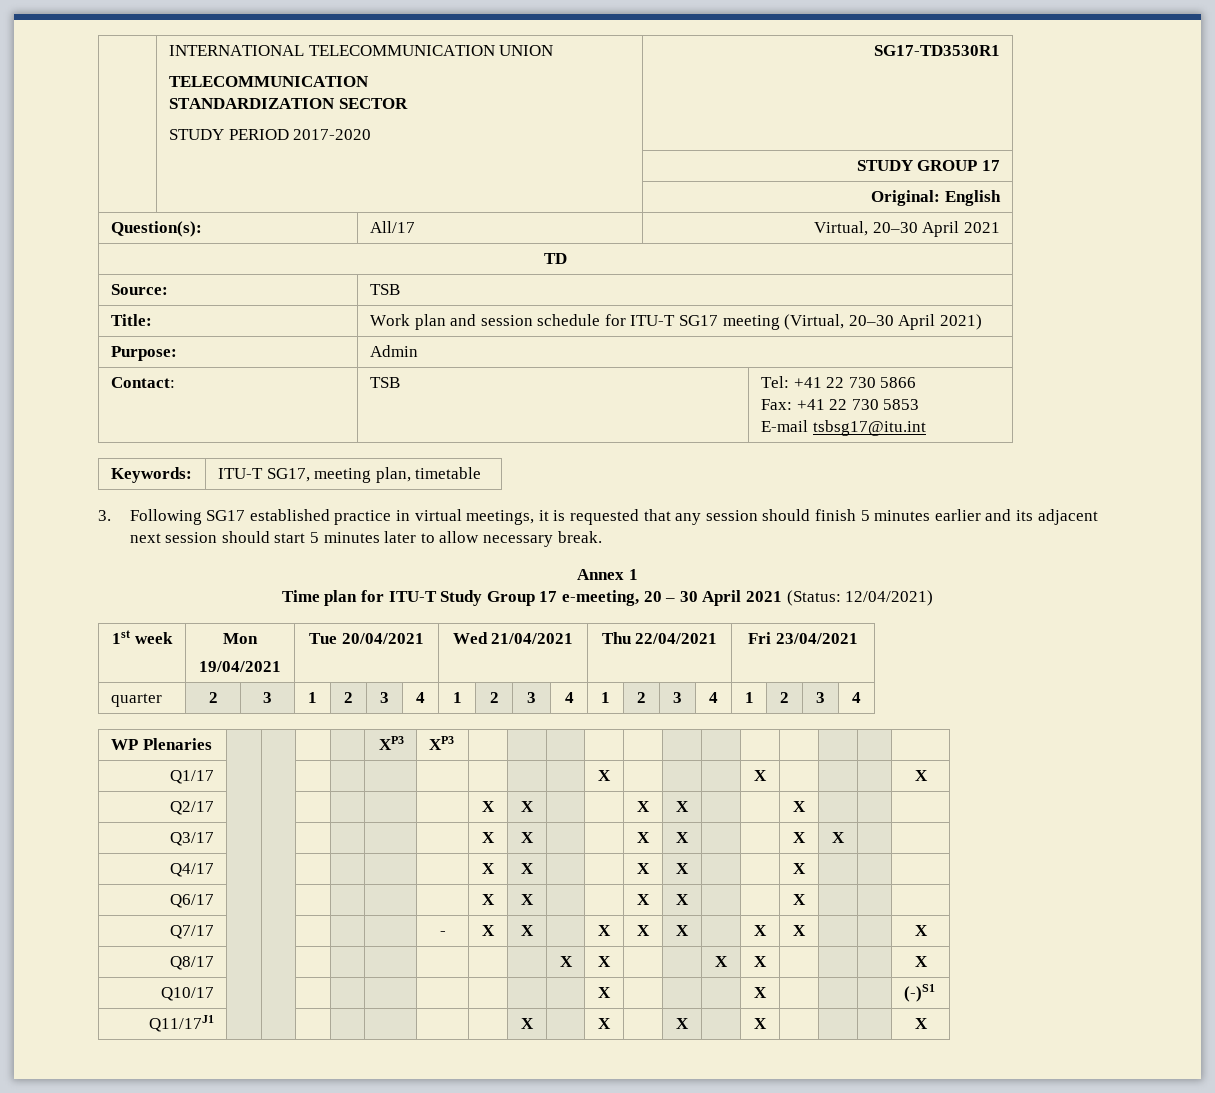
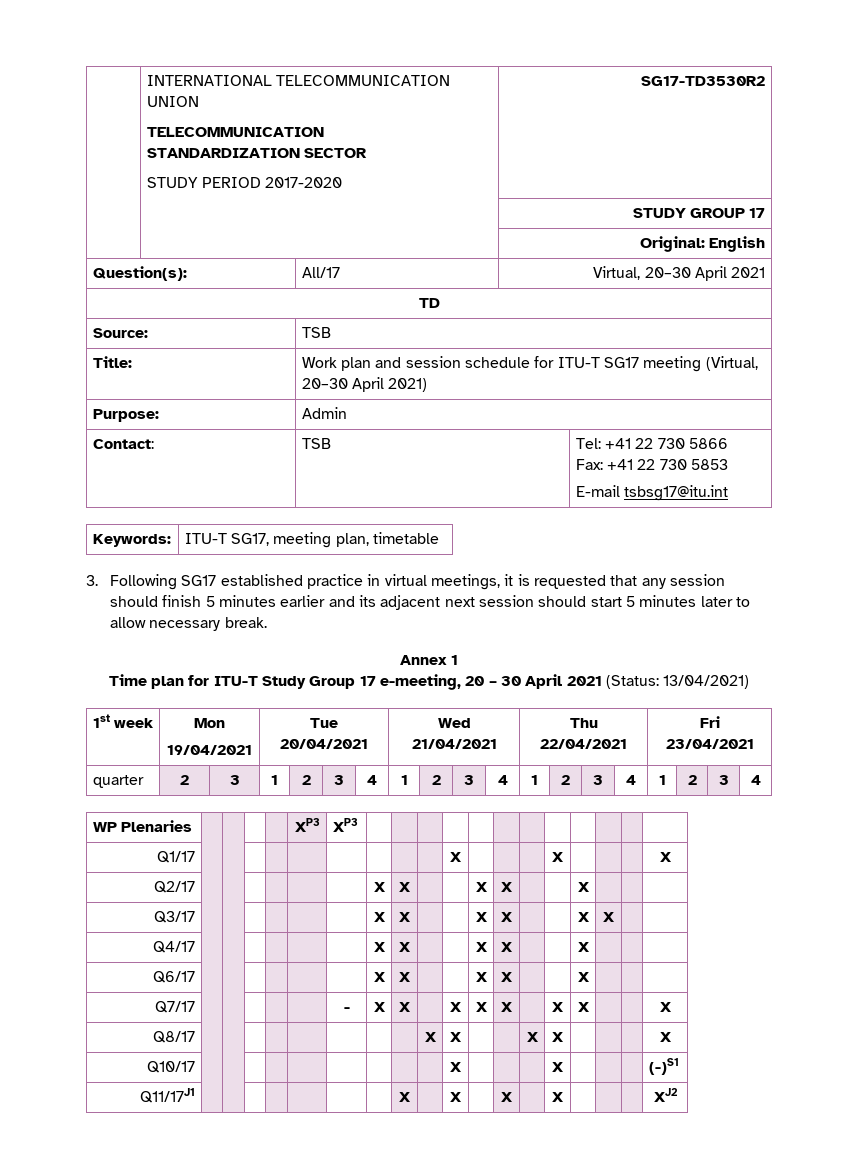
  | INTERNATIONAL TELECOMMUNICATION UNION
  TELECOMMUNICATION
  STANDARDIZATION SECTOR
- STUDY PERIOD 2017-2020 | SG17-TD3530R1
+ STUDY PERIOD 2017-2020 | SG17-TD3530R2
- Time plan for ITU-T Study Group 17 e-meeting, 20 – 30 April 2021 (Status: 12/04/2021)
+ Time plan for ITU-T Study Group 17 e-meeting, 20 – 30 April 2021 (Status: 13/04/2021)
- Q11/17J1 | | | | | | | | X | | X | | X | | X | | | | X
+ Q11/17J1 | | | | | | | | X | | X | | X | | X | | | | XJ2

